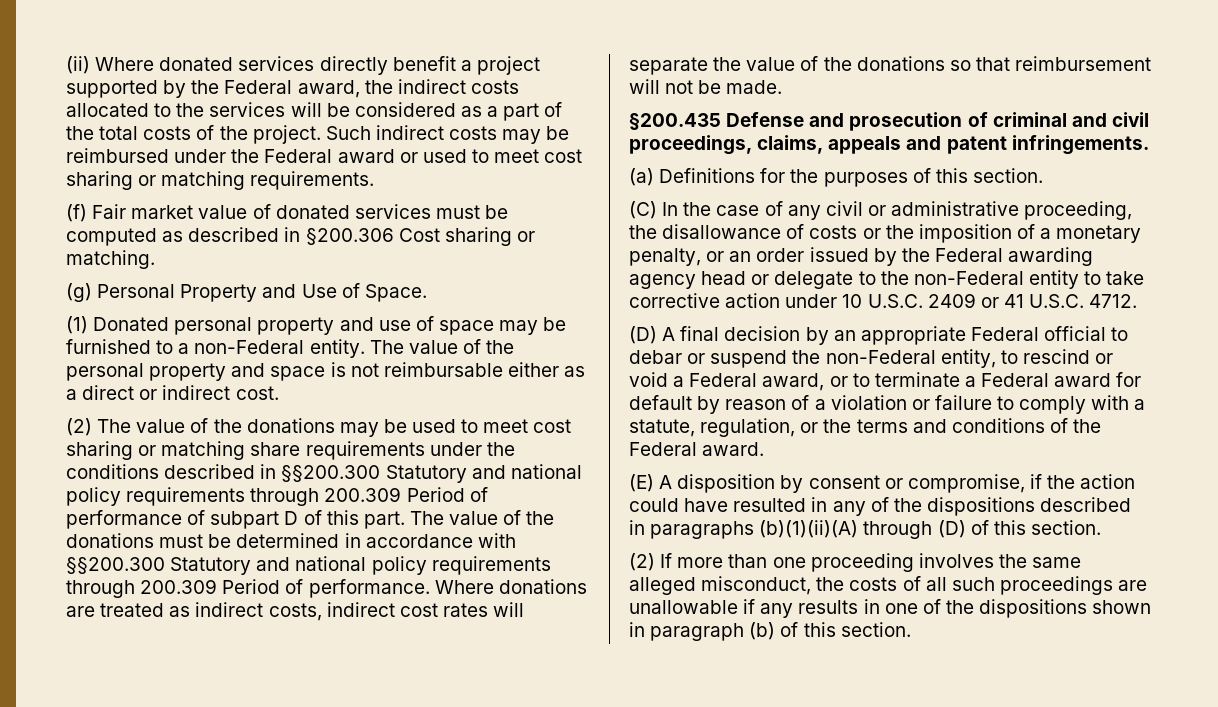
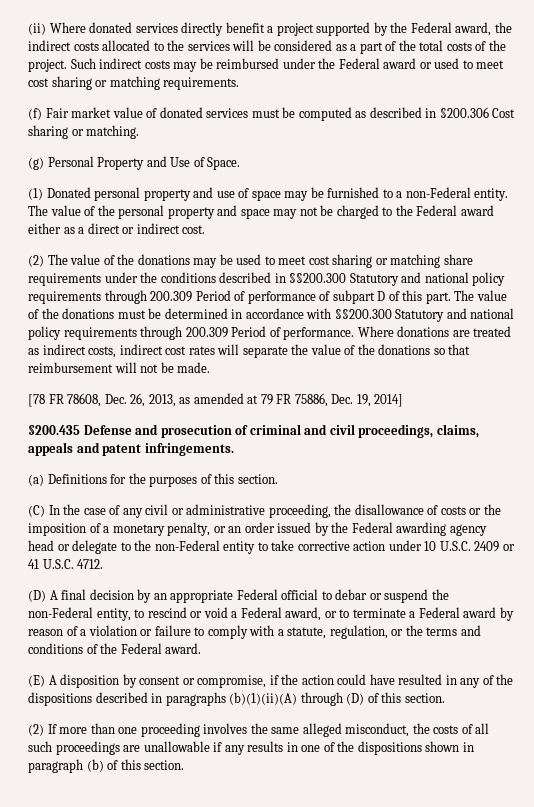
- The value of the personal property and space is not reimbursable either as a direct or indirect cost.
+ The value of the personal property and space may not be charged to the Federal award either as a direct or indirect cost.
+ [78 FR 78608, Dec. 26, 2013, as amended at 79 FR 75886, Dec. 19, 2014]
- (D) A final decision by an appropriate Federal official to debar or suspend the non-Federal entity, to rescind or void a Federal award, or to terminate a Federal award for default by reason of a violation or failure to comply with a statute, regulation, or the terms and conditions of the Federal award.
+ (D) A final decision by an appropriate Federal official to debar or suspend the non-Federal entity, to rescind or void a Federal award, or to terminate a Federal award by reason of a violation or failure to comply with a statute, regulation, or the terms and conditions of the Federal award.

